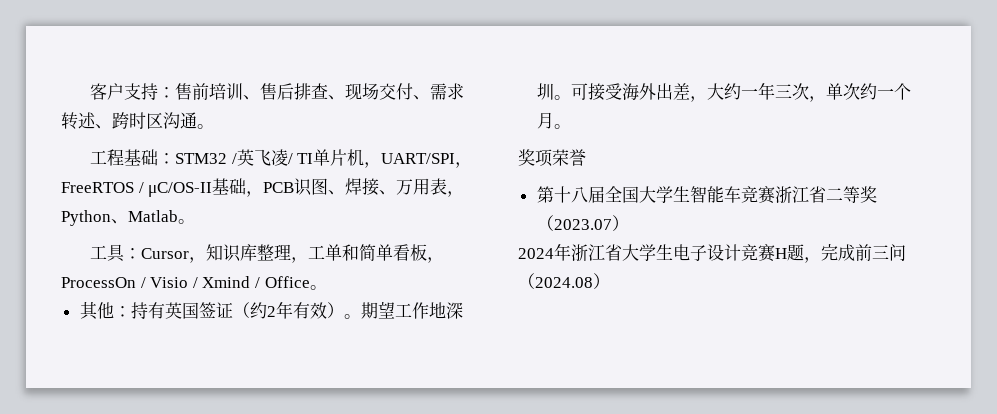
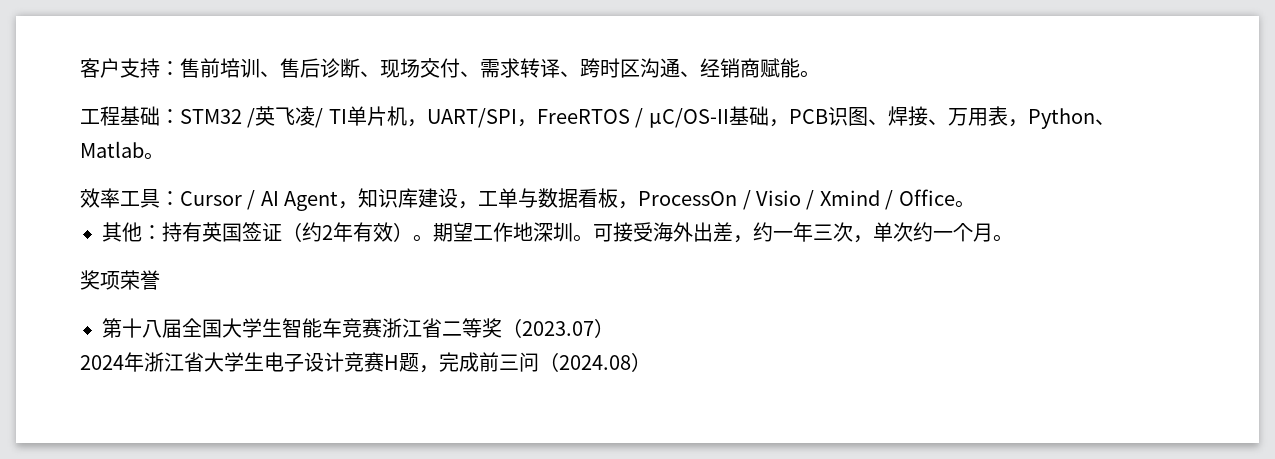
- 客户支持：售前培训、售后排查、现场交付、需求转述、跨时区沟通。
+ 客户支持：售前培训、售后诊断、现场交付、需求转译、跨时区沟通、经销商赋能。
- 工具：Cursor，知识库整理，工单和简单看板，ProcessOn / Visio / Xmind / Office。
+ 效率工具：Cursor / AI Agent，知识库建设，工单与数据看板，ProcessOn / Visio / Xmind / Office。
- 可接受海外出差，大约一年三次，单次约一个月。
+ 可接受海外出差，约一年三次，单次约一个月。

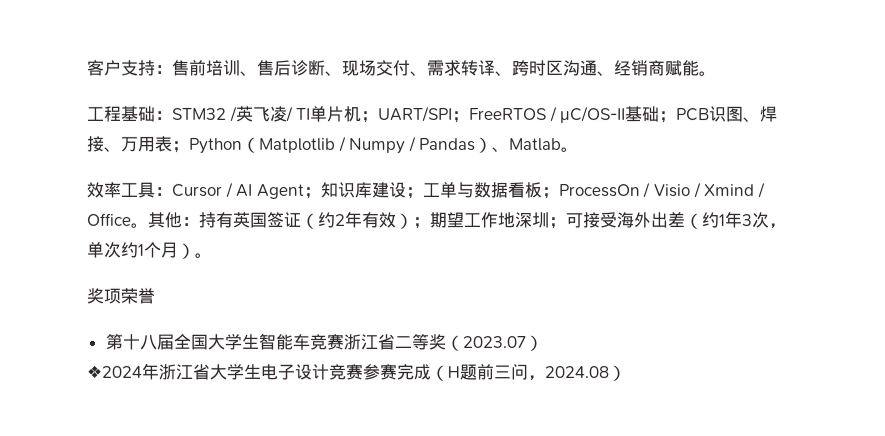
- 工程基础：STM32 /英飞凌/ TI单片机，UART/SPI，FreeRTOS / μC/OS-II基础，PCB识图、焊接、万用表，Python、Matlab。
+ 工程基础：STM32 /英飞凌/ TI单片机；UART/SPI；FreeRTOS / μC/OS-II基础；PCB识图、焊接、万用表；Python（Matplotlib / Numpy / Pandas）、Matlab。
- 效率工具：Cursor / AI Agent，知识库建设，工单与数据看板，ProcessOn / Visio / Xmind / Office。
- 其他：持有英国签证（约2年有效）。期望工作地深圳。可接受海外出差，约一年三次，单次约一个月。
+ 效率工具：Cursor / AI Agent；知识库建设；工单与数据看板；ProcessOn / Visio / Xmind / Office。其他：持有英国签证（约2年有效）；期望工作地深圳；可接受海外出差（约1年3次，单次约1个月）。
- 2024年浙江省大学生电子设计竞赛H题，完成前三问（2024.08）
+ ❖2024年浙江省大学生电子设计竞赛参赛完成（H题前三问，2024.08）

